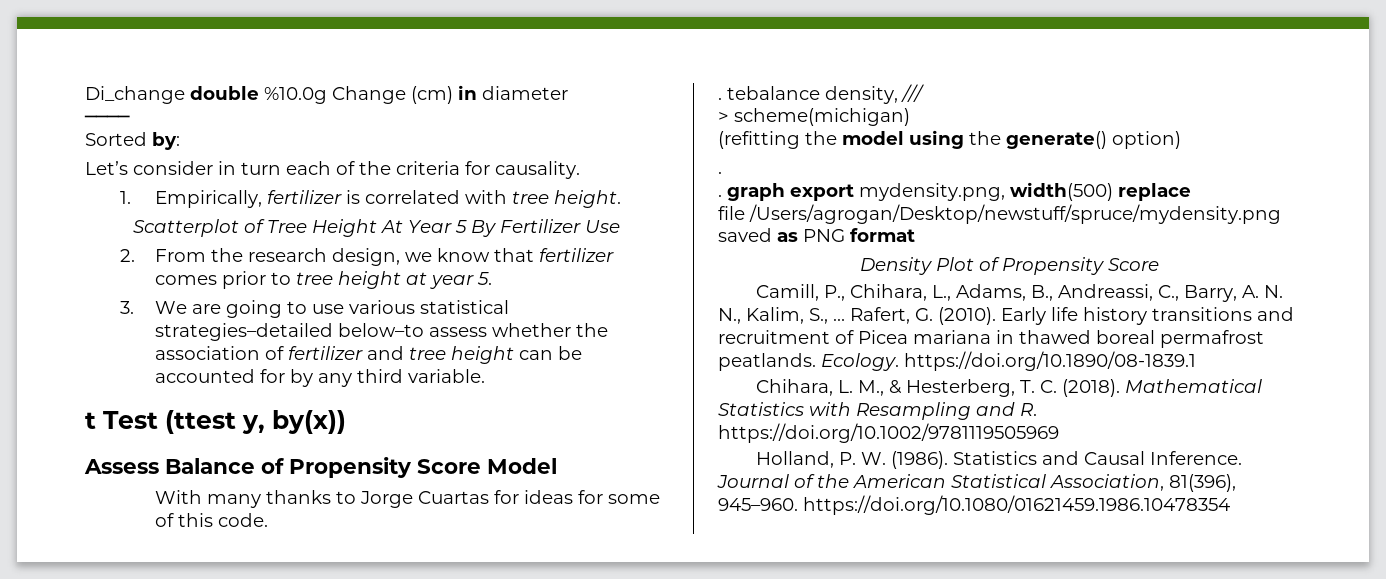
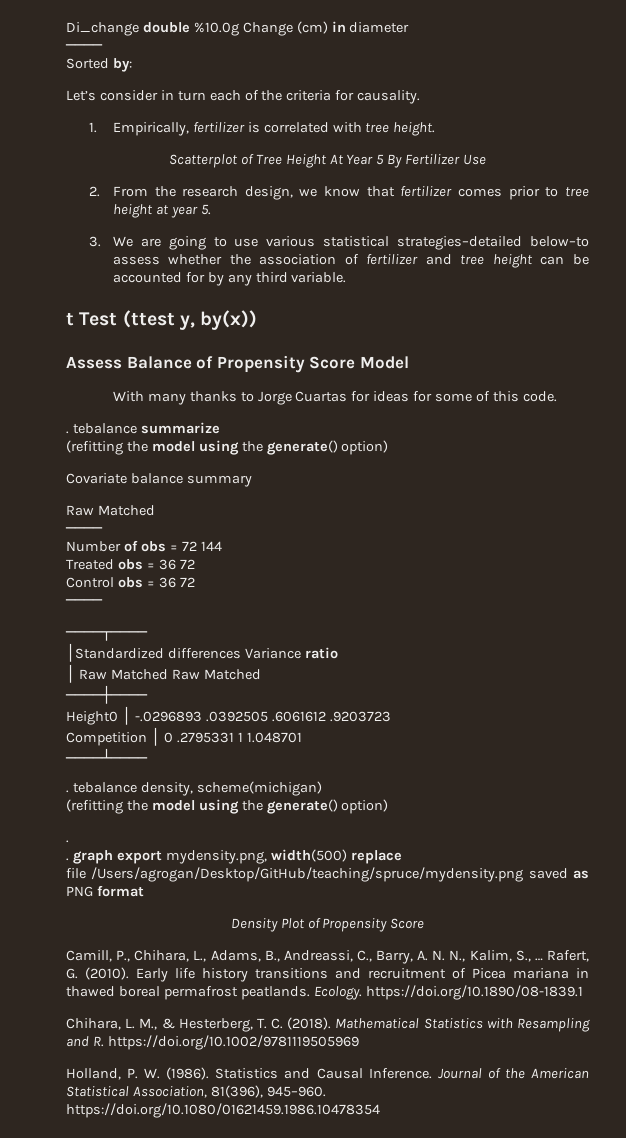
+ . tebalance summarize
+ (refitting the model using the generate() option)
+ Covariate balance summary
+ Raw Matched
+ ────
+ Number of obs = 72 144
+ Treated obs = 36 72
+ Control obs = 36 72
+ ────
+ ────┬────
+ │Standardized differences Variance ratio
+ │ Raw Matched Raw Matched
+ ────┼────
+ Height0 │ -.0296893 .0392505 .6061612 .9203723
+ Competition │ 0 .2795331 1 1.048701
+ ────┴────
- . tebalance density, ///
- > scheme(michigan)
+ . tebalance density, scheme(michigan)
- file /Users/agrogan/Desktop/newstuff/spruce/mydensity.png saved as PNG format
+ file /Users/agrogan/Desktop/GitHub/teaching/spruce/mydensity.png saved as PNG format

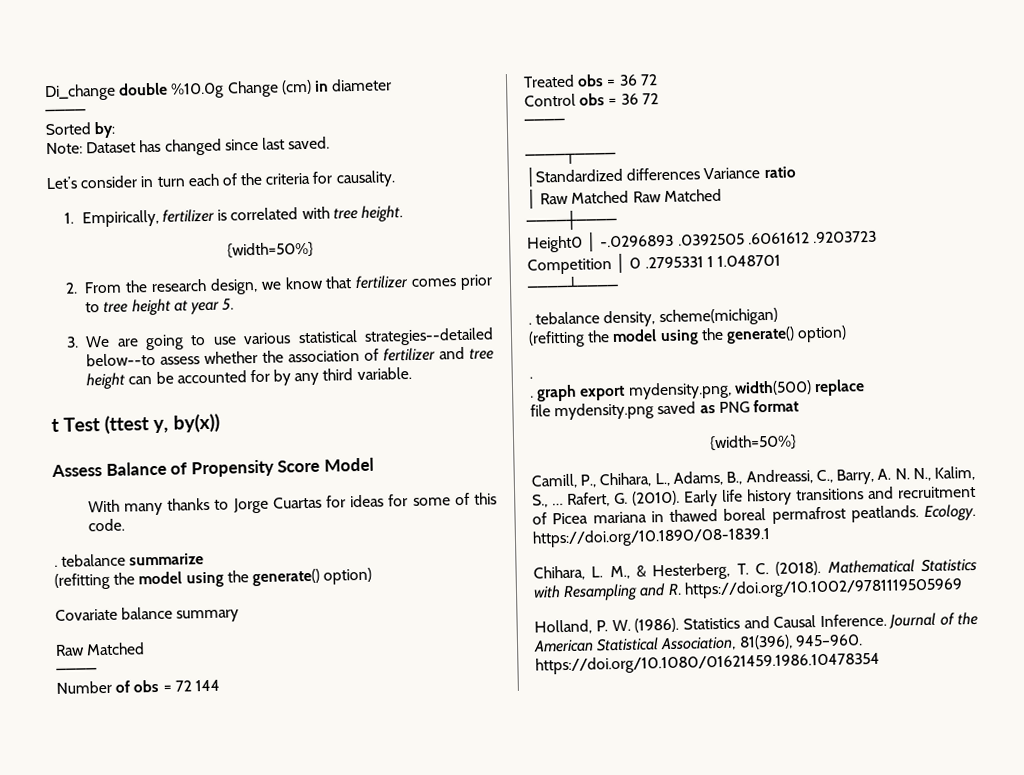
+ Note: Dataset has changed since last saved.
  1. Empirically, fertilizer is correlated with tree height.
- Scatterplot of Tree Height At Year 5 By Fertilizer Use
+ {width=50%}
- 3. We are going to use various statistical strategies–detailed below–to assess whether the association of fertilizer and tree height can be accounted for by any third variable.
+ 3. We are going to use various statistical strategies--detailed below--to assess whether the association of fertilizer and tree height can be accounted for by any third variable.
- file /Users/agrogan/Desktop/GitHub/teaching/spruce/mydensity.png saved as PNG format
- Density Plot of Propensity Score
+ file mydensity.png saved as PNG format
+ {width=50%}

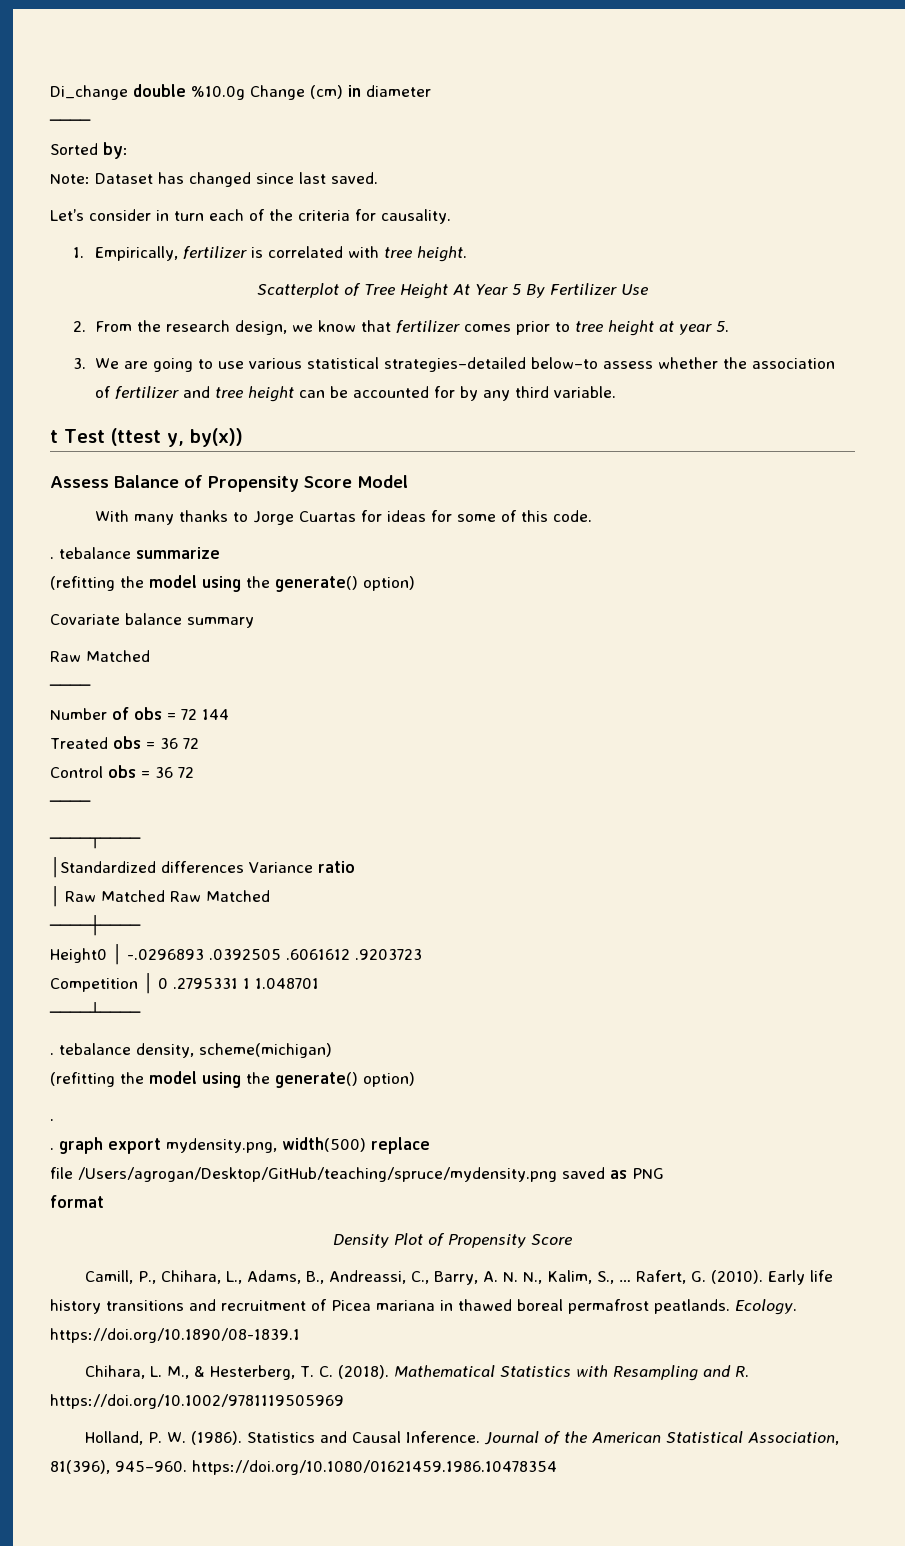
  1. Empirically, fertilizer is correlated with tree height.
- {width=50%}
+ Scatterplot of Tree Height At Year 5 By Fertilizer Use
- 3. We are going to use various statistical strategies--detailed below--to assess whether the association of fertilizer and tree height can be accounted for by any third variable.
+ 3. We are going to use various statistical strategies–detailed below–to assess whether the association of fertilizer and tree height can be accounted for by any third variable.
- file mydensity.png saved as PNG format
- {width=50%}
+ file /Users/agrogan/Desktop/GitHub/teaching/spruce/mydensity.png saved as PNG
+ format
+ Density Plot of Propensity Score

